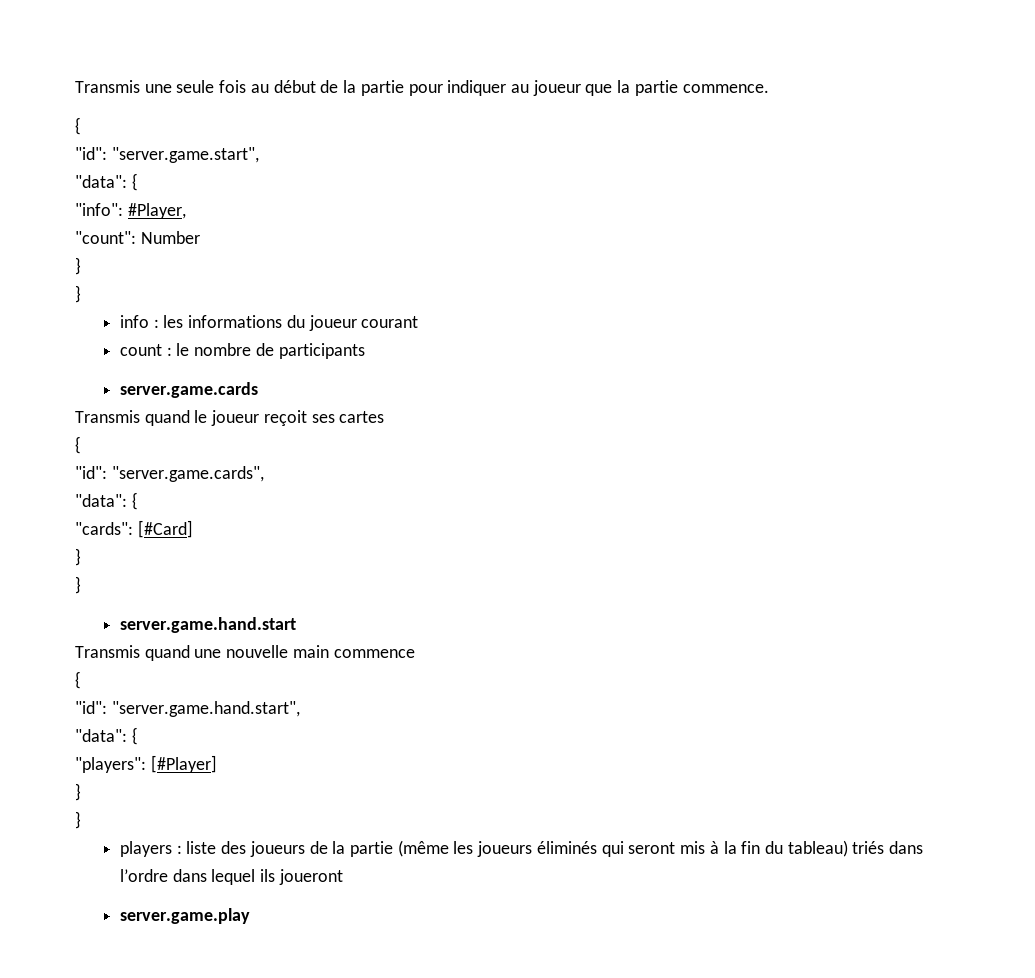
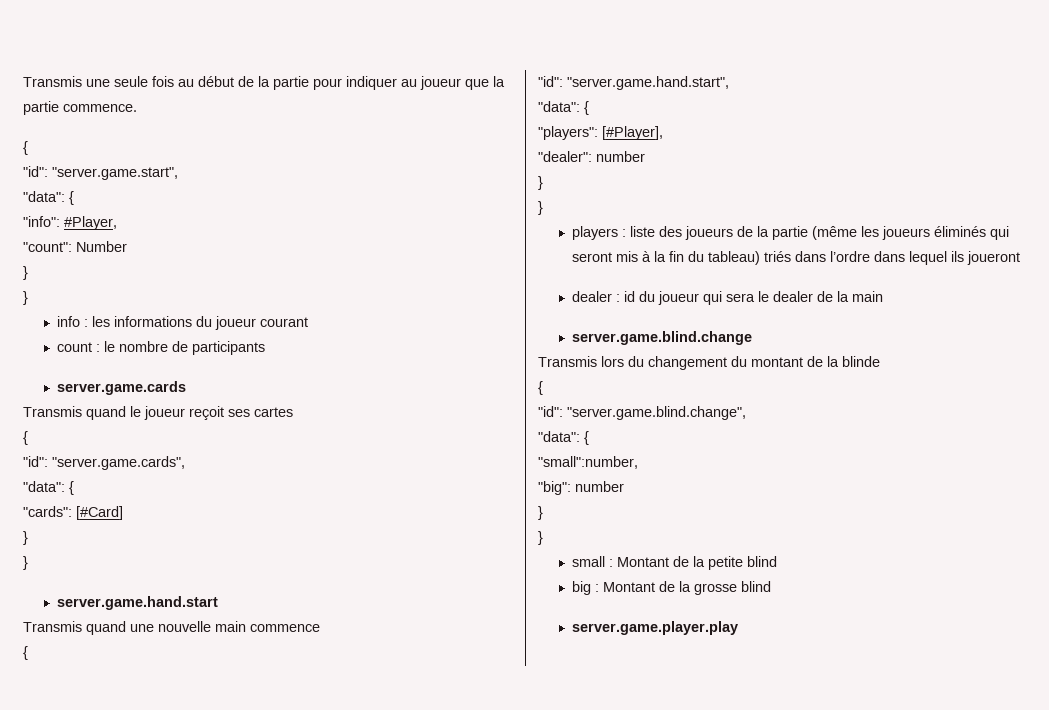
- "players": [#Player]
+ "players": [#Player],
+ "dealer": number
- server.game.play
+ dealer : id du joueur qui sera le dealer de la main
+ server.game.blind.change
+ Transmis lors du changement du montant de la blinde
+ {
+ "id": "server.game.blind.change",
+ "data": {
+ "small":number,
+ "big": number
+ }
+ }
+ small : Montant de la petite blind
+ big : Montant de la grosse blind
+ server.game.player.play

